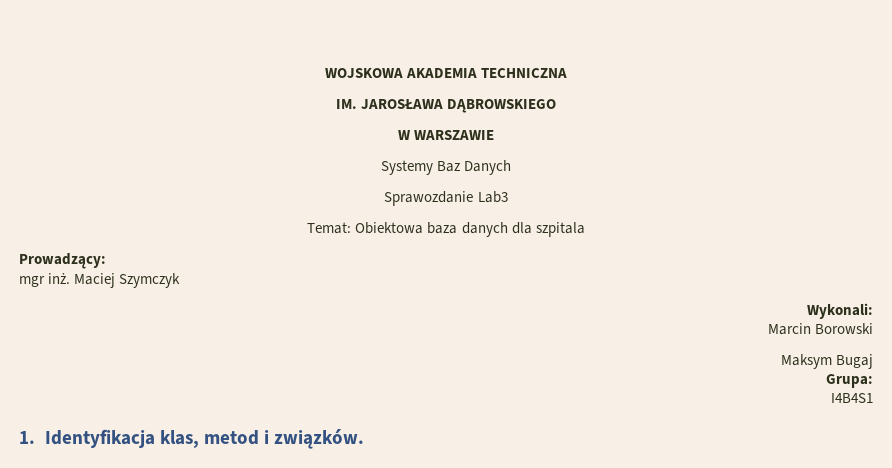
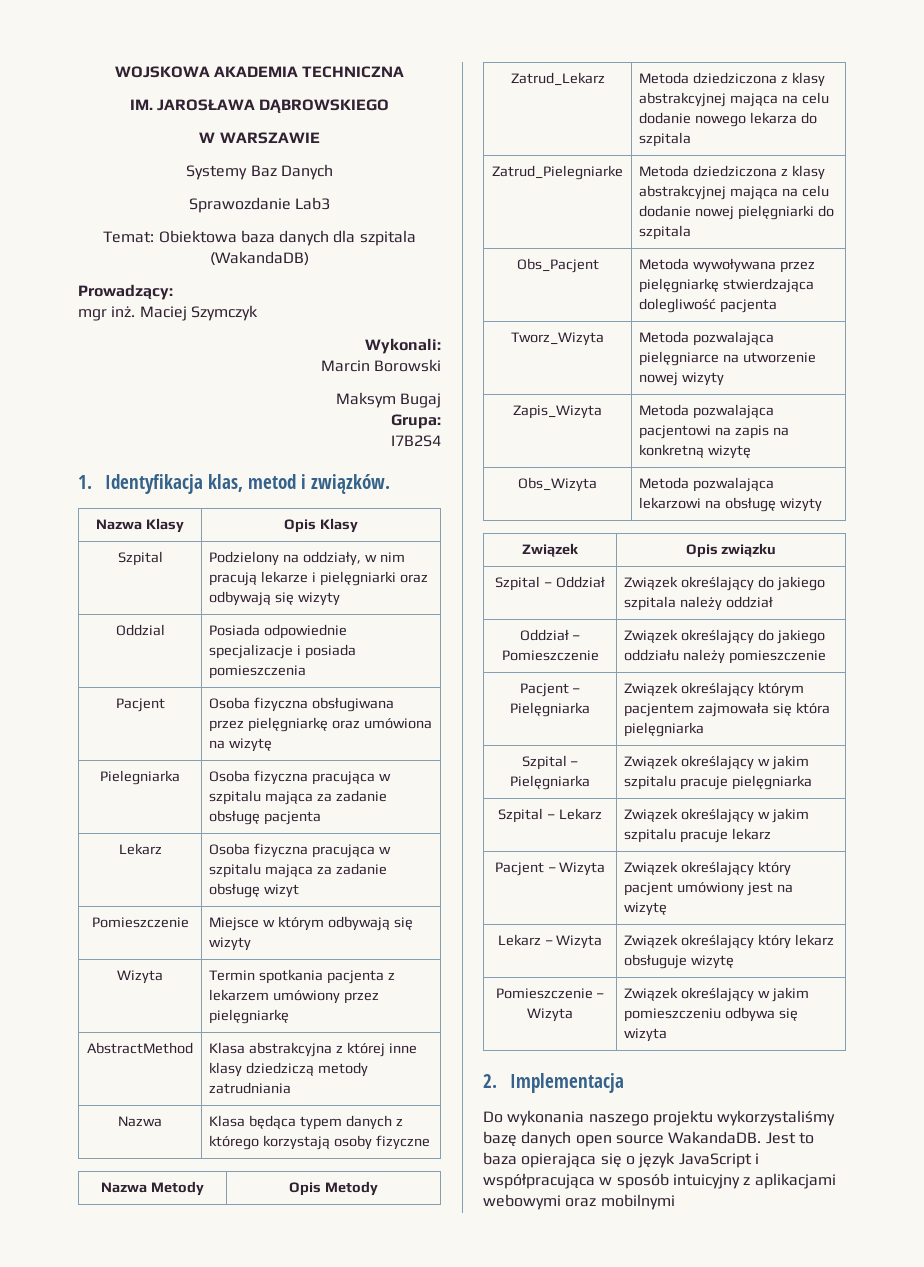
- Temat: Obiektowa baza danych dla szpitala
+ Temat: Obiektowa baza danych dla szpitala (WakandaDB)
- I4B4S1
+ I7B2S4
+ Nazwa Klasy | Opis Klasy
+ Szpital | Podzielony na oddziały, w nim pracują lekarze i pielęgniarki oraz odbywają się wizyty
+ Oddzial | Posiada odpowiednie specjalizacje i posiada pomieszczenia
+ Pacjent | Osoba fizyczna obsługiwana przez pielęgniarkę oraz umówiona na wizytę
+ Pielegniarka | Osoba fizyczna pracująca w szpitalu mająca za zadanie obsługę pacjenta
+ Lekarz | Osoba fizyczna pracująca w szpitalu mająca za zadanie obsługę wizyt
+ Pomieszczenie | Miejsce w którym odbywają się wizyty
+ Wizyta | Termin spotkania pacjenta z lekarzem umówiony przez pielęgniarkę
+ AbstractMethod | Klasa abstrakcyjna z której inne klasy dziedziczą metody zatrudniania
+ Nazwa | Klasa będąca typem danych z którego korzystają osoby fizyczne
+ Nazwa Metody | Opis Metody
+ Zatrud_Lekarz | Metoda dziedziczona z klasy abstrakcyjnej mająca na celu dodanie nowego lekarza do szpitala
+ Zatrud_Pielegniarke | Metoda dziedziczona z klasy abstrakcyjnej mająca na celu dodanie nowej pielęgniarki do szpitala
+ Obs_Pacjent | Metoda wywoływana przez pielęgniarkę stwierdzająca dolegliwość pacjenta
+ Tworz_Wizyta | Metoda pozwalająca pielęgniarce na utworzenie nowej wizyty
+ Zapis_Wizyta | Metoda pozwalająca pacjentowi na zapis na konkretną wizytę
+ Obs_Wizyta | Metoda pozwalająca lekarzowi na obsługę wizyty
+ Związek | Opis związku
+ Szpital – Oddział | Związek określający do jakiego szpitala należy oddział
+ Oddział – Pomieszczenie | Związek określający do jakiego oddziału należy pomieszczenie
+ Pacjent – Pielęgniarka | Związek określający którym pacjentem zajmowała się która pielęgniarka
+ Szpital – Pielęgniarka | Związek określający w jakim szpitalu pracuje pielęgniarka
+ Szpital – Lekarz | Związek określający w jakim szpitalu pracuje lekarz
+ Pacjent – Wizyta | Związek określający który pacjent umówiony jest na wizytę
+ Lekarz – Wizyta | Związek określający który lekarz obsługuje wizytę
+ Pomieszczenie – Wizyta | Związek określający w jakim pomieszczeniu odbywa się wizyta
+ 2. Implementacja
+ Do wykonania naszego projektu wykorzystaliśmy bazę danych open source WakandaDB. Jest to baza opierająca się o język JavaScript i współpracująca w sposób intuicyjny z aplikacjami webowymi oraz mobilnymi

